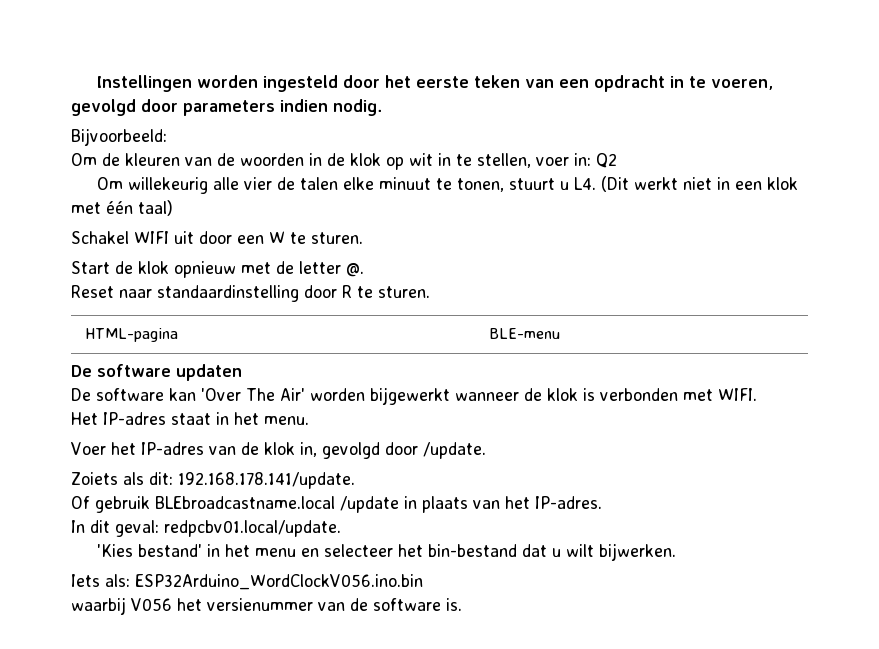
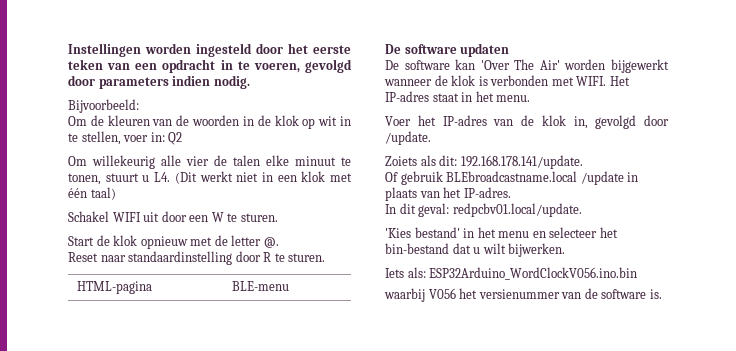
- De software kan 'Over The Air' worden bijgewerkt wanneer de klok is verbonden met WIFI.
- Het IP-adres staat in het menu.
+ De software kan 'Over The Air' worden bijgewerkt wanneer de klok is verbonden met WIFI. Het IP-adres staat in het menu.

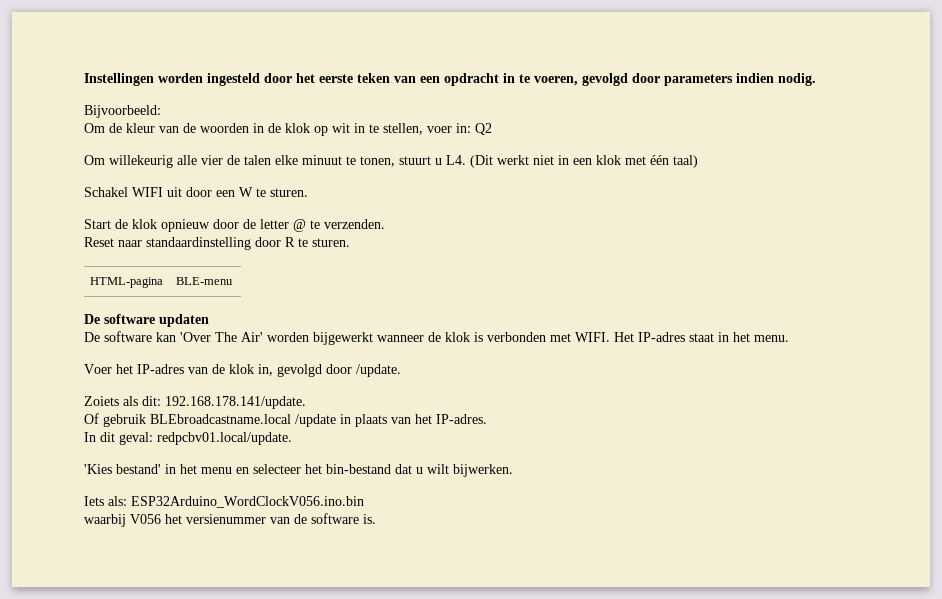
- Om de kleuren van de woorden in de klok op wit in te stellen, voer in: Q2
+ Om de kleur van de woorden in de klok op wit in te stellen, voer in: Q2
- Start de klok opnieuw met de letter @.
+ Start de klok opnieuw door de letter @ te verzenden.

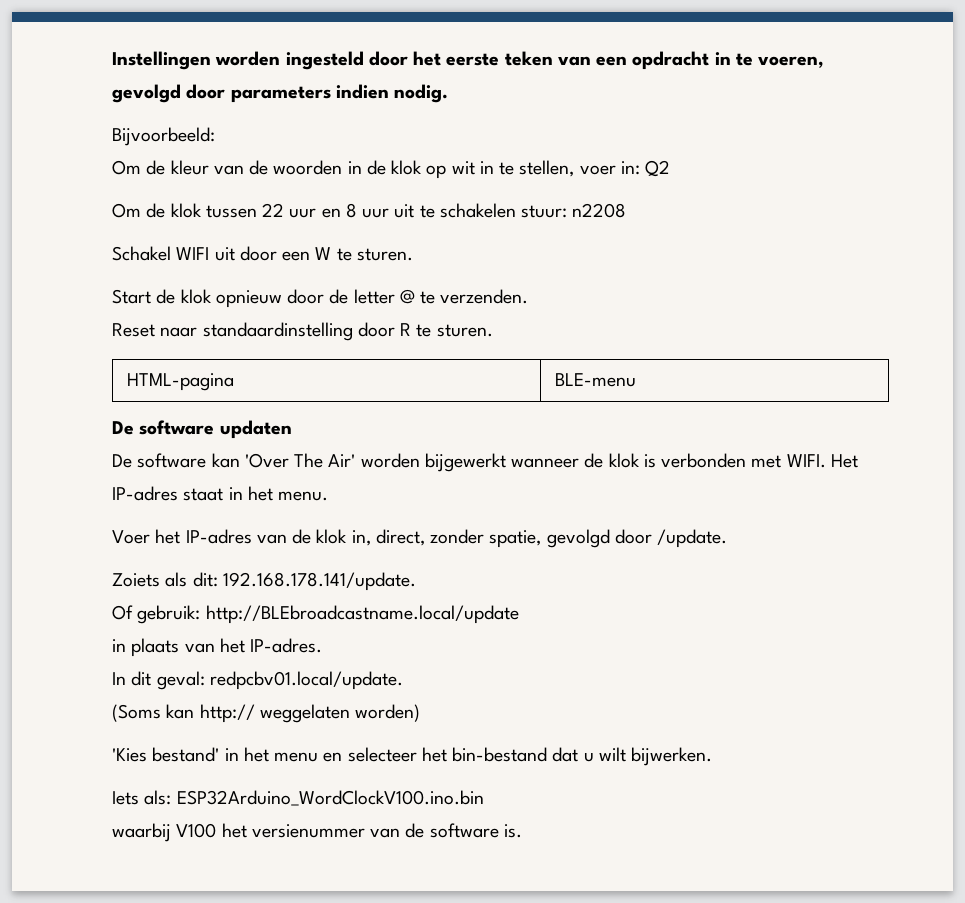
- Om willekeurig alle vier de talen elke minuut te tonen, stuurt u L4. (Dit werkt niet in een klok met één taal)
+ Om de klok tussen 22 uur en 8 uur uit te schakelen stuur: n2208
- Voer het IP-adres van de klok in, gevolgd door /update.
+ Voer het IP-adres van de klok in, direct, zonder spatie, gevolgd door /update.
- Of gebruik BLEbroadcastname.local /update in plaats van het IP-adres.
+ Of gebruik: http://BLEbroadcastname.local/update
+ in plaats van het IP-adres.
+ (Soms kan http:// weggelaten worden)
- Iets als: ESP32Arduino_WordClockV056.ino.bin
+ Iets als: ESP32Arduino_WordClockV100.ino.bin
- waarbij V056 het versienummer van de software is.
+ waarbij V100 het versienummer van de software is.

